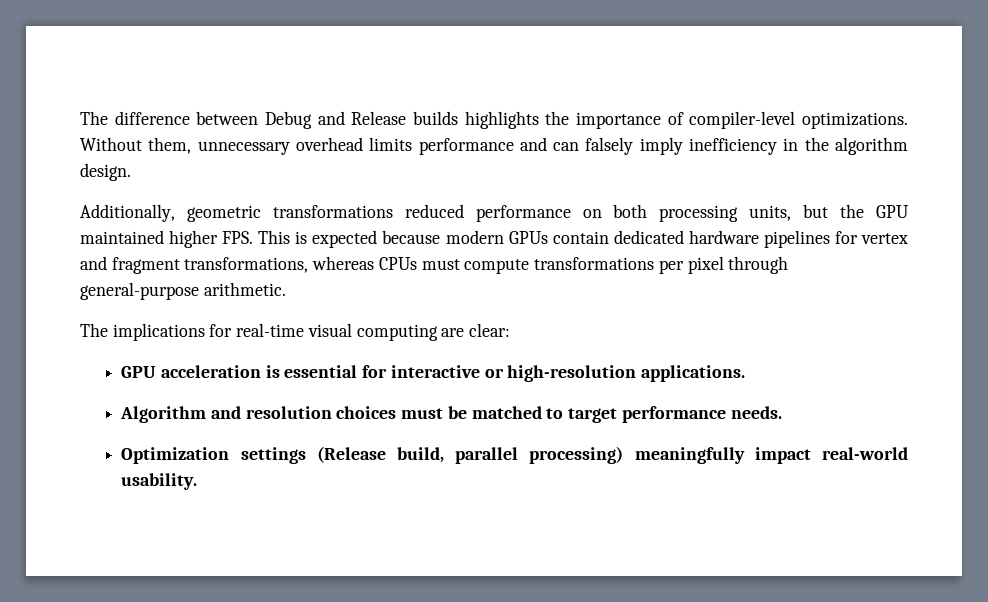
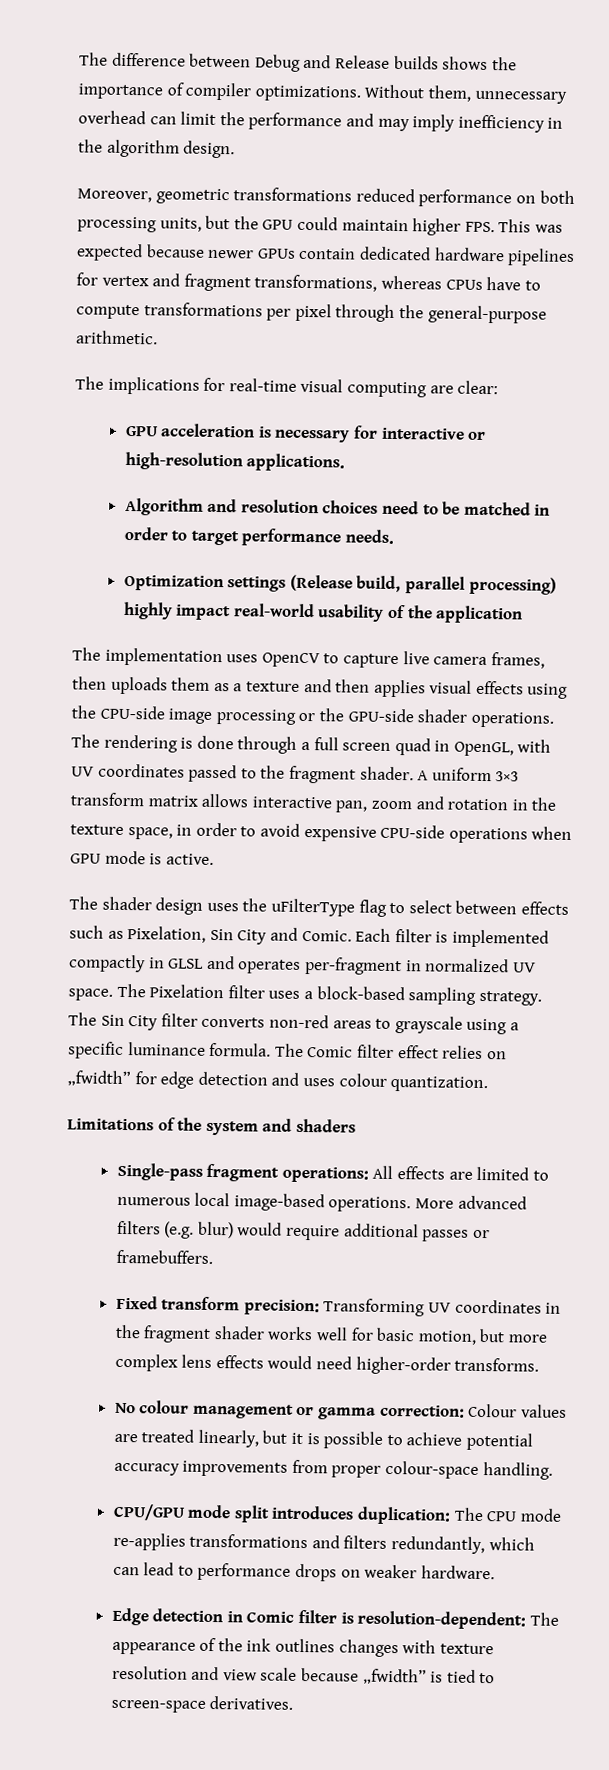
- The difference between Debug and Release builds highlights the importance of compiler-level optimizations.
+ The difference between Debug and Release builds shows the importance of compiler optimizations.
- Without them, unnecessary overhead limits performance and can falsely imply inefficiency in the algorithm design.
+ Without them, unnecessary overhead can limit the performance and may imply inefficiency in the algorithm design.
- Additionally, geometric transformations reduced performance on both processing units, but the GPU maintained higher FPS. This is expected because modern GPUs contain dedicated hardware pipelines for vertex and fragment transformations, whereas CPUs must compute transformations per pixel through general-purpose arithmetic.
+ Moreover, geometric transformations reduced performance on both processing units, but the GPU could maintain higher FPS. This was expected because newer GPUs contain dedicated hardware pipelines for vertex and fragment transformations, whereas CPUs have to compute transformations per pixel through the general-purpose arithmetic.
- GPU acceleration is essential for interactive or high-resolution applications.
+ GPU acceleration is necessary for interactive or high-resolution applications.
- Algorithm and resolution choices must be matched to target performance needs.
+ Algorithm and resolution choices need to be matched in order to target performance needs.
- Optimization settings (Release build, parallel processing) meaningfully impact real-world usability.
+ Optimization settings (Release build, parallel processing) highly impact real-world usability of the application
+ The implementation uses OpenCV to capture live camera frames, then uploads them as a texture and then applies visual effects using the CPU-side image processing or the GPU-side shader operations. The rendering is done through a full screen quad in OpenGL, with UV coordinates passed to the fragment shader. A uniform 3×3 transform matrix allows interactive pan, zoom and rotation in the texture space, in order to avoid expensive CPU-side operations when GPU mode is active.
+ The shader design uses the uFilterType flag to select between effects such as Pixelation, Sin City and Comic. Each filter is implemented compactly in GLSL and operates per-fragment in normalized UV space. The Pixelation filter uses a block-based sampling strategy. The Sin City filter converts non-red areas to grayscale using a specific luminance formula. The Comic filter effect relies on „fwidth” for edge detection and uses colour quantization.
+ Limitations of the system and shaders
+ Single-pass fragment operations: All effects are limited to numerous local image-based operations. More advanced filters (e.g. blur) would require additional passes or framebuffers.
+ Fixed transform precision: Transforming UV coordinates in the fragment shader works well for basic motion, but more complex lens effects would need higher-order transforms.
+ No colour management or gamma correction: Colour values are treated linearly, but it is possible to achieve potential accuracy improvements from proper colour-space handling.
+ CPU/GPU mode split introduces duplication: The CPU mode re-applies transformations and filters redundantly, which can lead to performance drops on weaker hardware.
+ Edge detection in Comic filter is resolution-dependent: The appearance of the ink outlines changes with texture resolution and view scale because „fwidth” is tied to screen-space derivatives.

